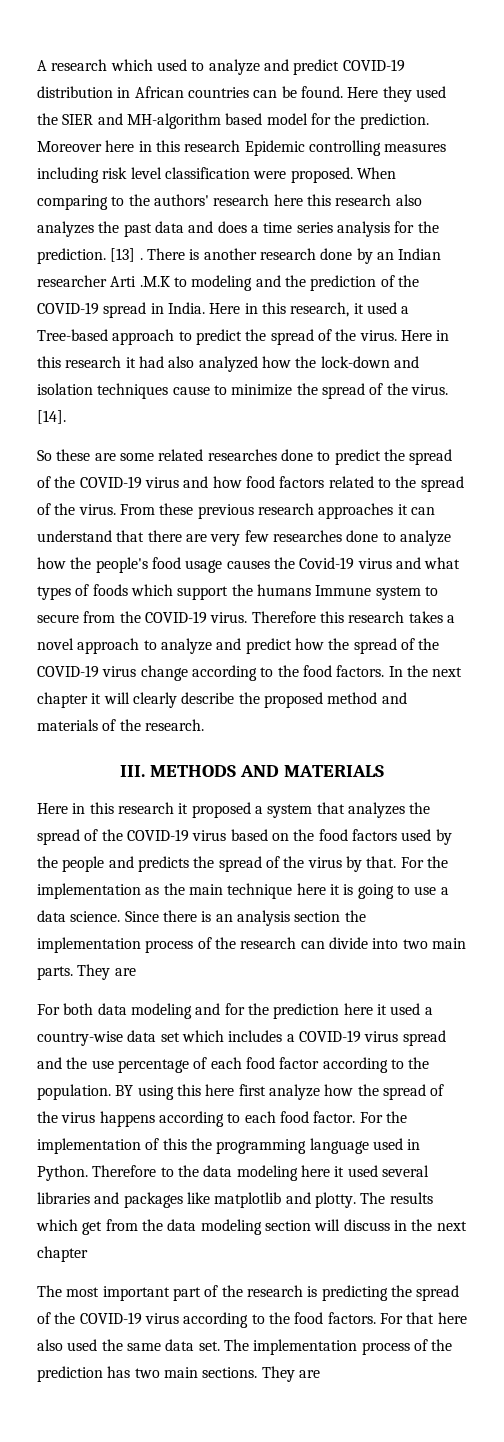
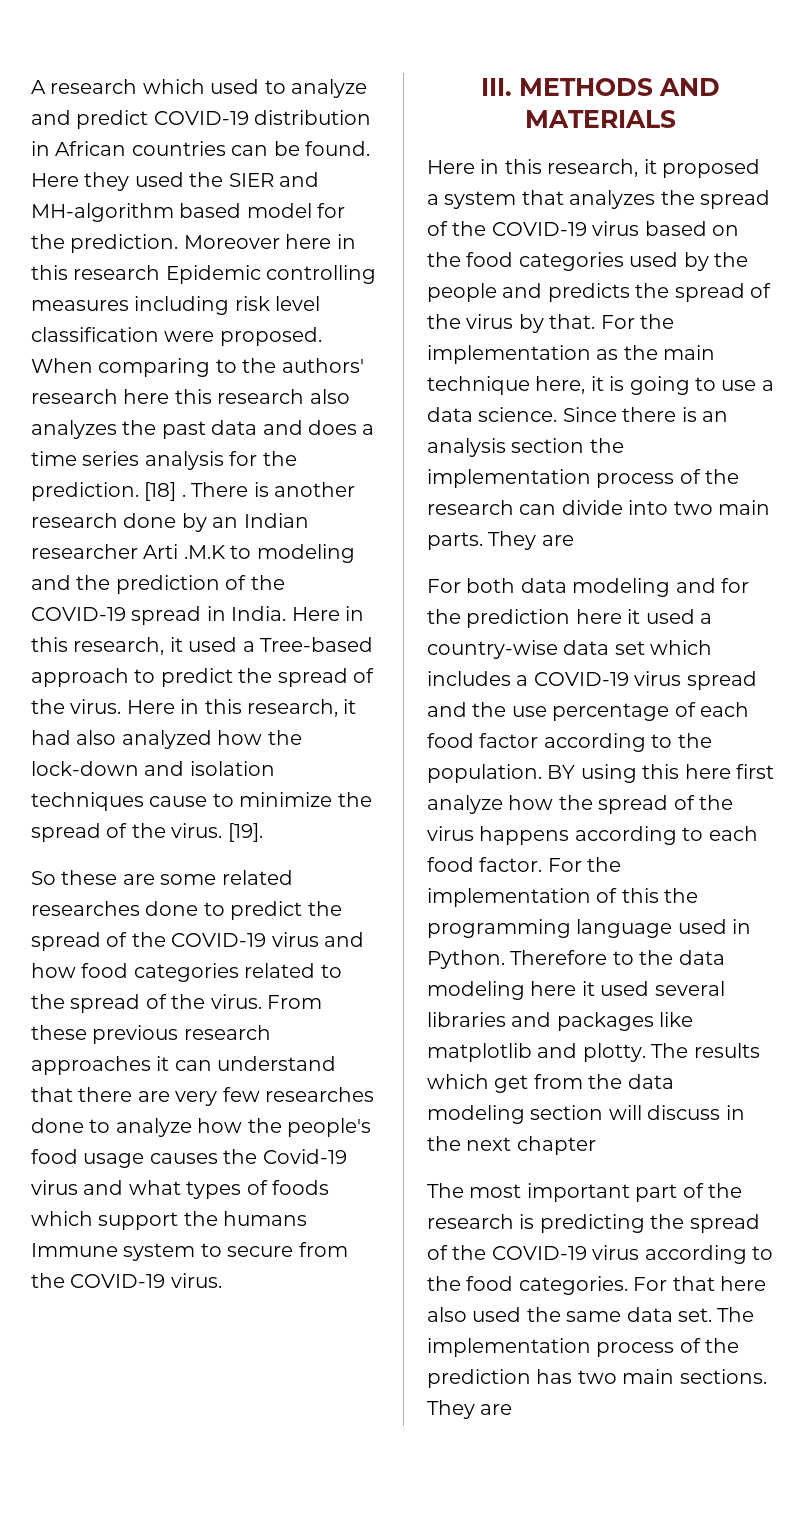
- [13] .
+ [18] .
- Here in this research it had also analyzed how the lock-down and isolation techniques cause to minimize the spread of the virus.
+ Here in this research, it had also analyzed how the lock-down and isolation techniques cause to minimize the spread of the virus.
- [14].
+ [19].
- So these are some related researches done to predict the spread of the COVID-19 virus and how food factors related to the spread of the virus.
+ So these are some related researches done to predict the spread of the COVID-19 virus and how food categories related to the spread of the virus.
- Therefore this research takes a novel approach to analyze and predict how the spread of the COVID-19 virus change according to the food factors. In the next chapter it will clearly describe the proposed method and materials of the research.
- Here in this research it proposed a system that analyzes the spread of the COVID-19 virus based on the food factors used by the people and predicts the spread of the virus by that.
+ Here in this research, it proposed a system that analyzes the spread of the COVID-19 virus based on the food categories used by the people and predicts the spread of the virus by that.
- For the implementation as the main technique here it is going to use a data science.
+ For the implementation as the main technique here, it is going to use a data science.
- The most important part of the research is predicting the spread of the COVID-19 virus according to the food factors.
+ The most important part of the research is predicting the spread of the COVID-19 virus according to the food categories.

